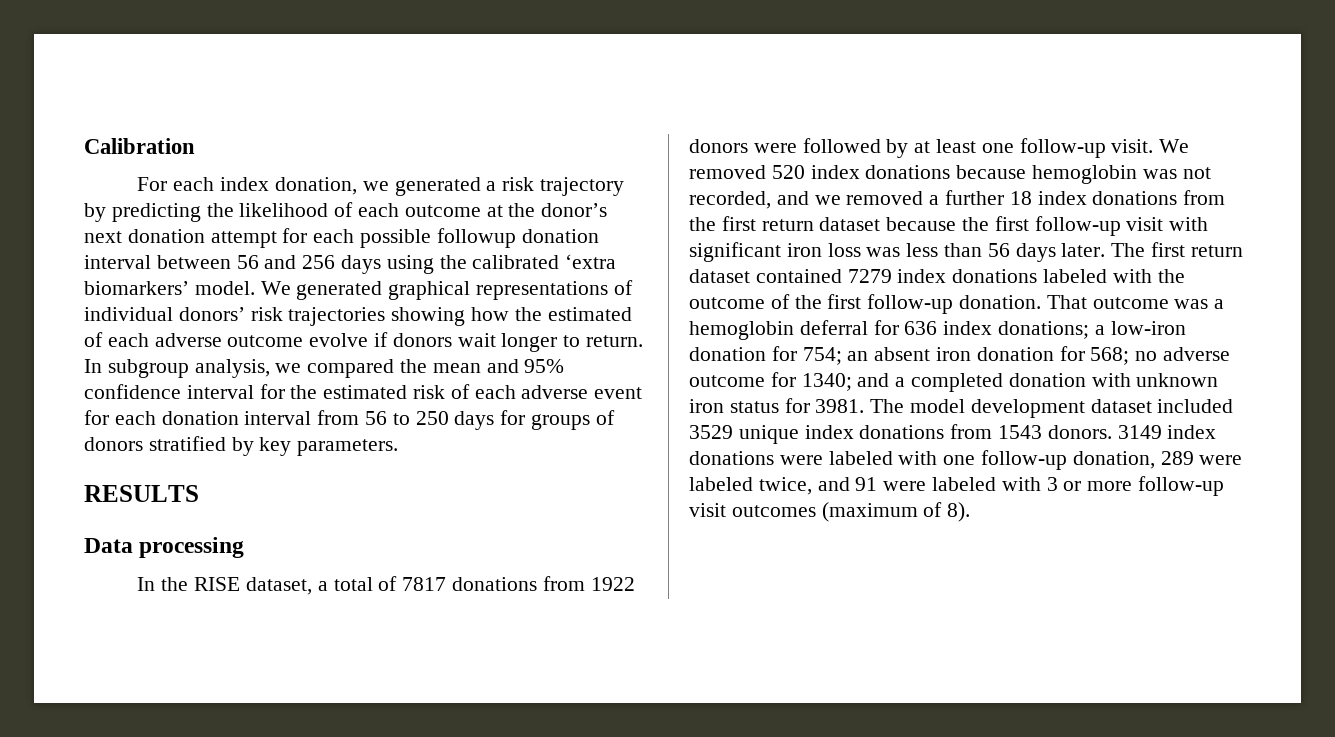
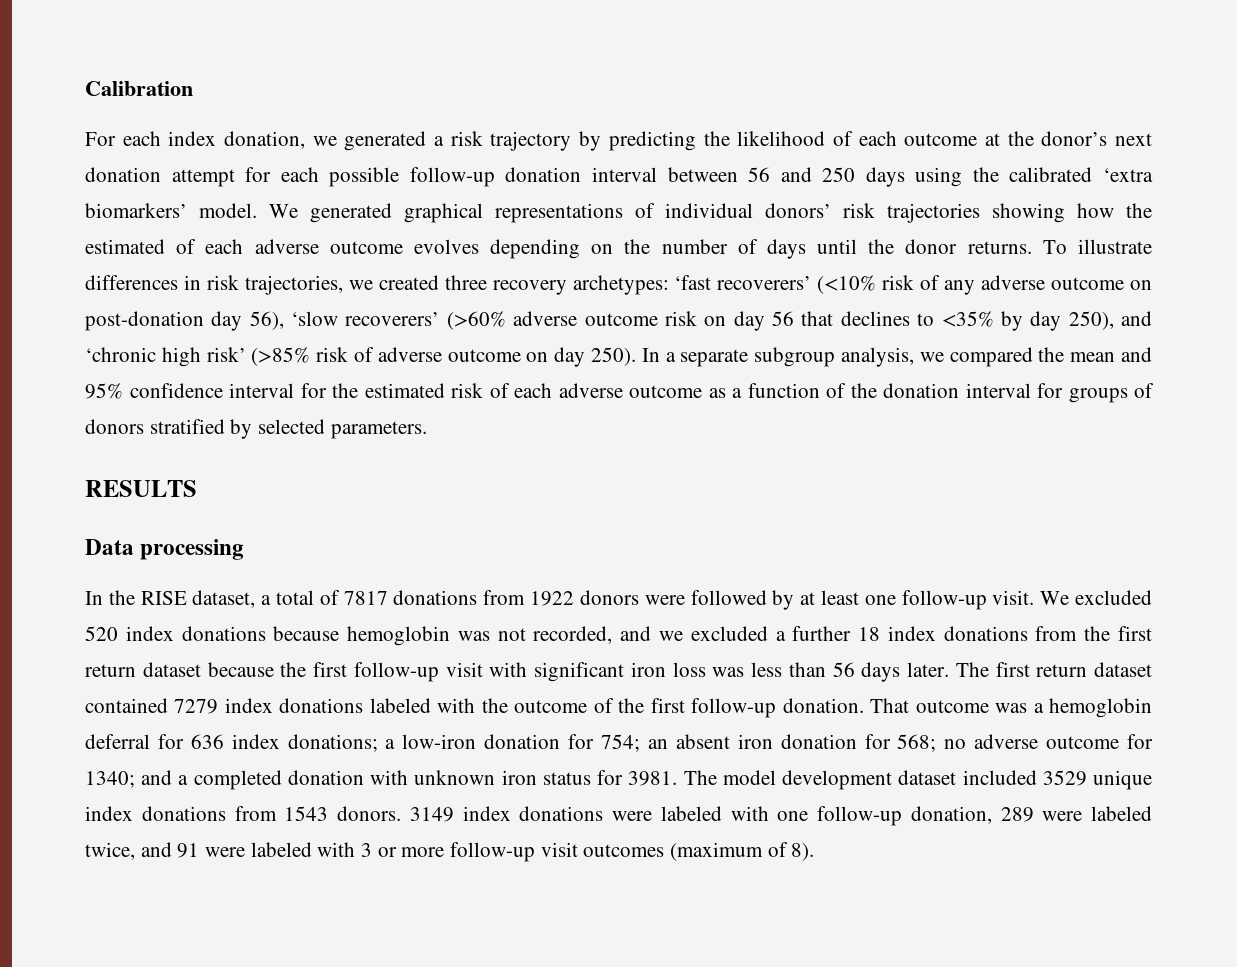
- For each index donation, we generated a risk trajectory by predicting the likelihood of each outcome at the donor’s next donation attempt for each possible followup donation interval between 56 and 256 days using the calibrated ‘extra biomarkers’ model.
+ For each index donation, we generated a risk trajectory by predicting the likelihood of each outcome at the donor’s next donation attempt for each possible follow-up donation interval between 56 and 250 days using the calibrated ‘extra biomarkers’ model.
- We generated graphical representations of individual donors’ risk trajectories showing how the estimated of each adverse outcome evolve if donors wait longer to return. In subgroup analysis, we compared the mean and 95% confidence interval for the estimated risk of each adverse event for each donation interval from 56 to 250 days for groups of donors stratified by key parameters.
+ We generated graphical representations of individual donors’ risk trajectories showing how the estimated of each adverse outcome evolves depending on the number of days until the donor returns. To illustrate differences in risk trajectories, we created three recovery archetypes: ‘fast recoverers’ (<10% risk of any adverse outcome on post-donation day 56), ‘slow recoverers’ (>60% adverse outcome risk on day 56 that declines to <35% by day 250), and ‘chronic high risk’ (>85% risk of adverse outcome on day 250). In a separate subgroup analysis, we compared the mean and 95% confidence interval for the estimated risk of each adverse outcome as a function of the donation interval for groups of donors stratified by selected parameters.
- We removed 520 index donations because hemoglobin was not recorded, and we removed a further 18 index donations from the first return dataset because the first follow-up visit with significant iron loss was less than 56 days later.
+ We excluded 520 index donations because hemoglobin was not recorded, and we excluded a further 18 index donations from the first return dataset because the first follow-up visit with significant iron loss was less than 56 days later.

